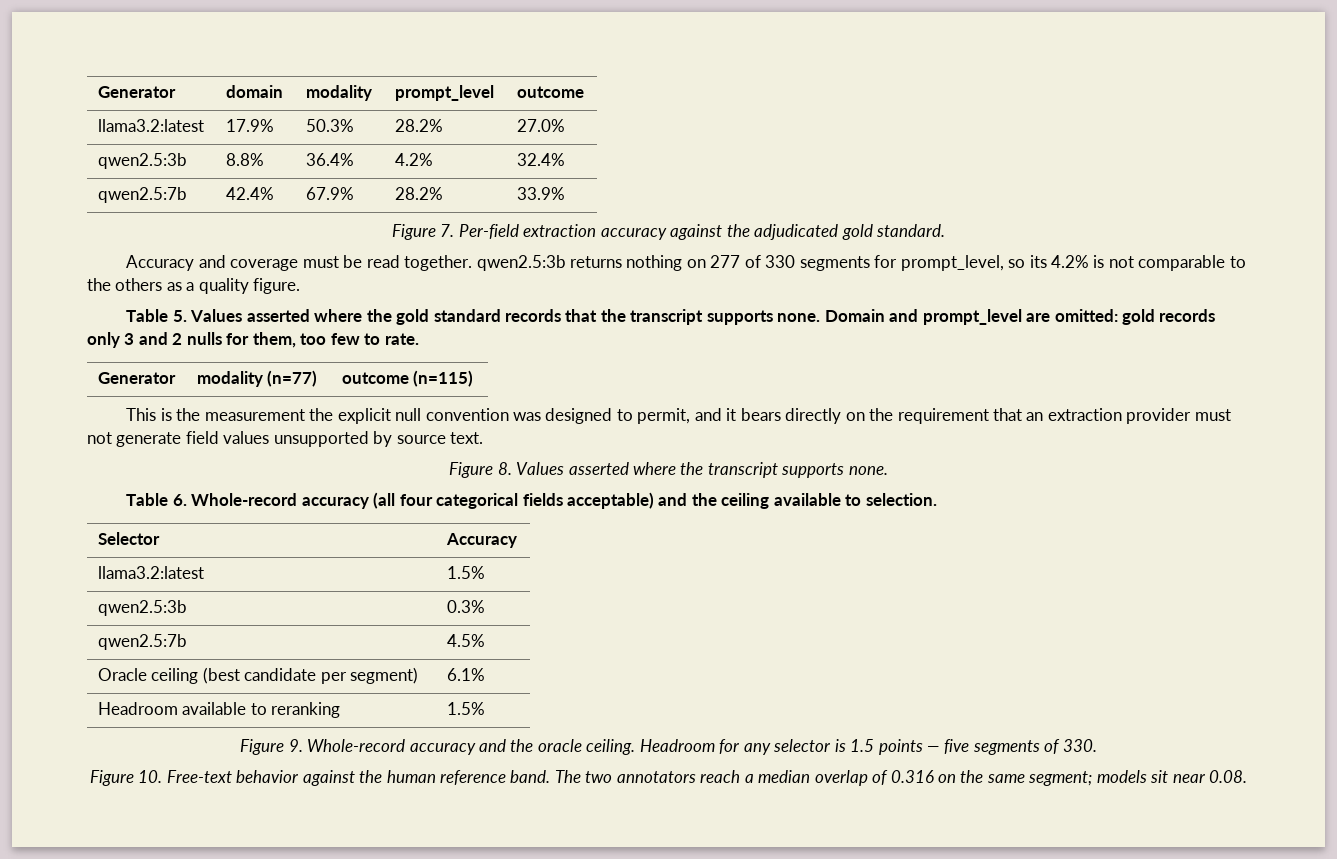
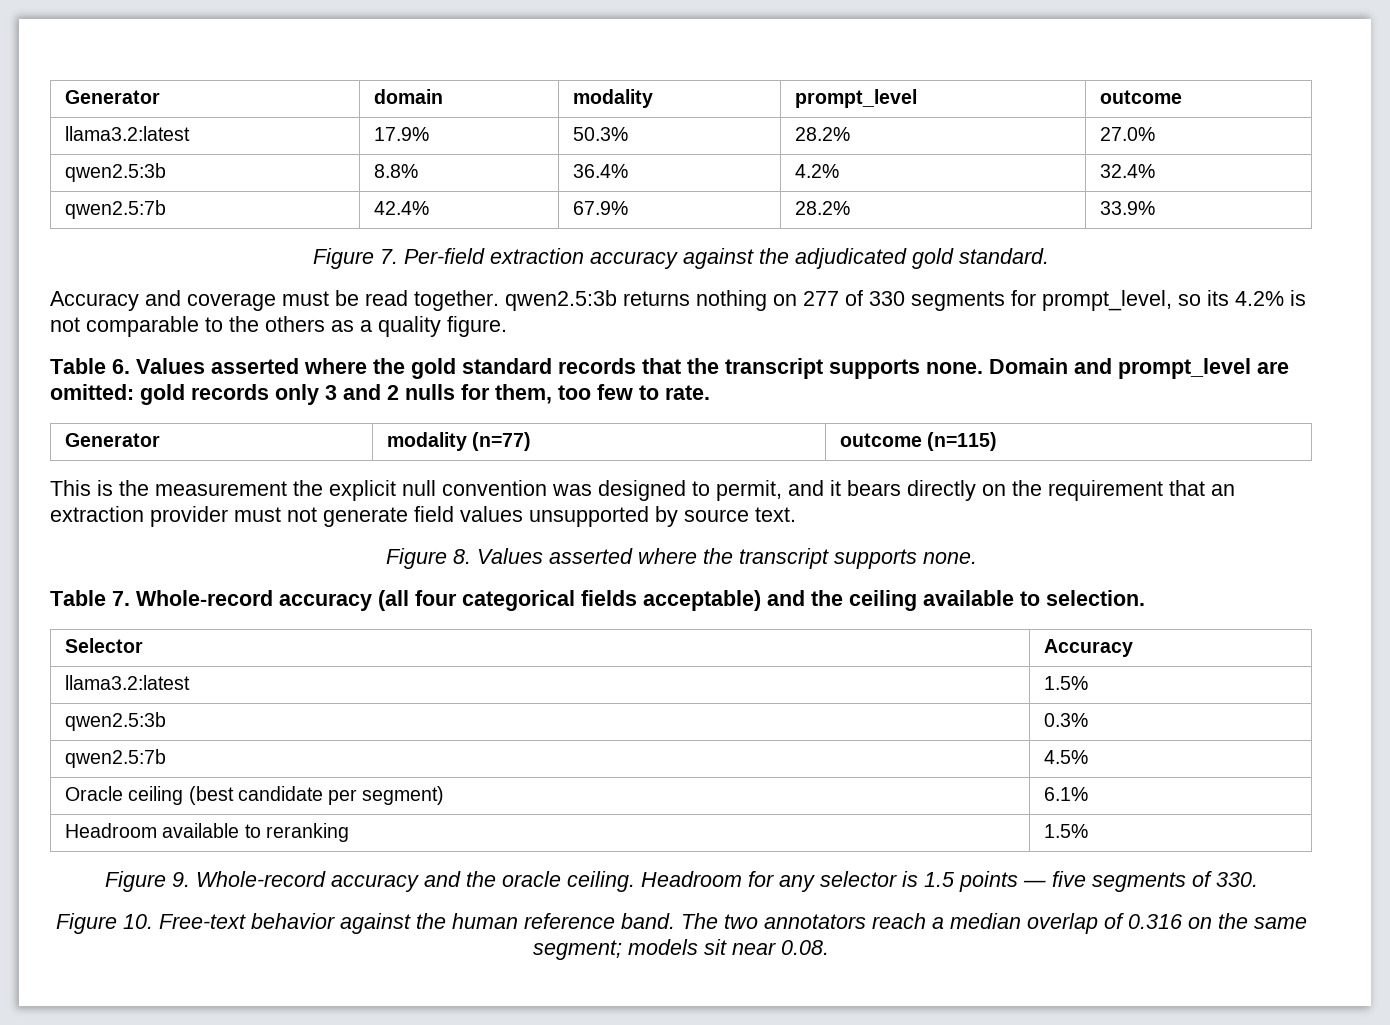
- Table 5. Values asserted where the gold standard records that the transcript supports none.
+ Table 6. Values asserted where the gold standard records that the transcript supports none.
- Table 6. Whole-record accuracy (all four categorical fields acceptable) and the ceiling available to selection.
+ Table 7. Whole-record accuracy (all four categorical fields acceptable) and the ceiling available to selection.

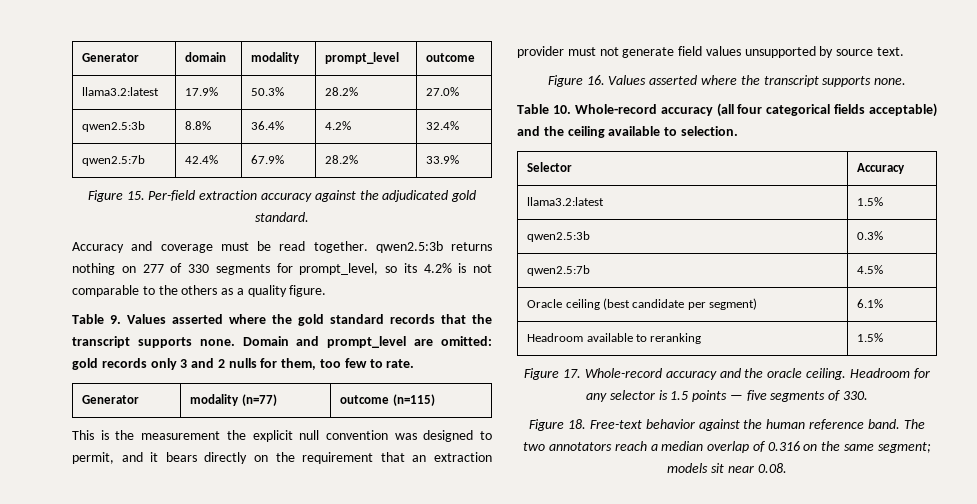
- Figure 7. Per-field extraction accuracy against the adjudicated gold standard.
+ Figure 15. Per-field extraction accuracy against the adjudicated gold standard.
- Table 6. Values asserted where the gold standard records that the transcript supports none.
+ Table 9. Values asserted where the gold standard records that the transcript supports none.
- Figure 8. Values asserted where the transcript supports none.
+ Figure 16. Values asserted where the transcript supports none.
- Table 7. Whole-record accuracy (all four categorical fields acceptable) and the ceiling available to selection.
+ Table 10. Whole-record accuracy (all four categorical fields acceptable) and the ceiling available to selection.
- Figure 9. Whole-record accuracy and the oracle ceiling.
+ Figure 17. Whole-record accuracy and the oracle ceiling.
- Figure 10. Free-text behavior against the human reference band.
+ Figure 18. Free-text behavior against the human reference band.

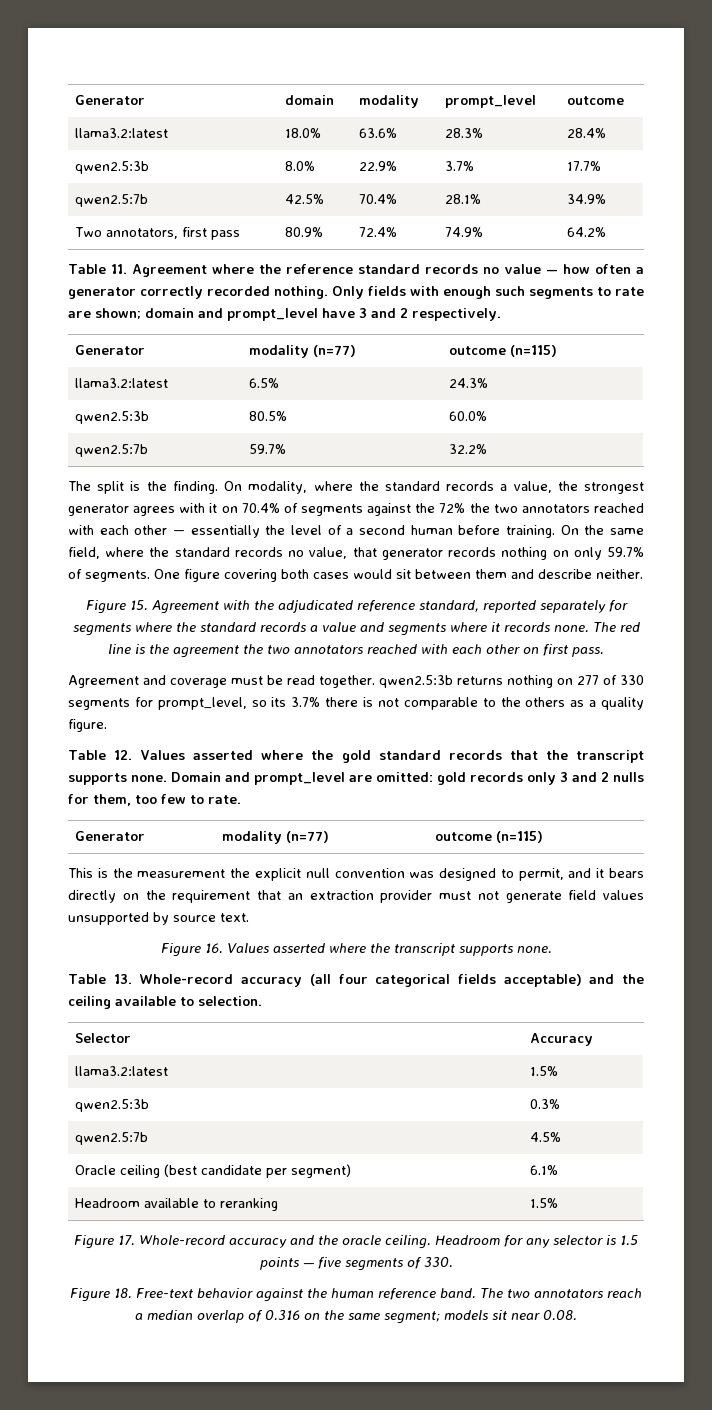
- llama3.2:latest | 17.9% | 50.3% | 28.2% | 27.0%
- qwen2.5:3b | 8.8% | 36.4% | 4.2% | 32.4%
- qwen2.5:7b | 42.4% | 67.9% | 28.2% | 33.9%
- Figure 15. Per-field extraction accuracy against the adjudicated gold standard.
- Accuracy and coverage must be read together. qwen2.5:3b returns nothing on 277 of 330 segments for prompt_level, so its 4.2% is not comparable to the others as a quality figure.
+ llama3.2:latest | 18.0% | 63.6% | 28.3% | 28.4%
+ qwen2.5:3b | 8.0% | 22.9% | 3.7% | 17.7%
+ qwen2.5:7b | 42.5% | 70.4% | 28.1% | 34.9%
+ Two annotators, first pass | 80.9% | 72.4% | 74.9% | 64.2%
+ Table 11. Agreement where the reference standard records no value — how often a generator correctly recorded nothing. Only fields with enough such segments to rate are shown; domain and prompt_level have 3 and 2 respectively.
+ Generator | modality (n=77) | outcome (n=115)
+ llama3.2:latest | 6.5% | 24.3%
+ qwen2.5:3b | 80.5% | 60.0%
+ qwen2.5:7b | 59.7% | 32.2%
+ The split is the finding. On modality, where the standard records a value, the strongest generator agrees with it on 70.4% of segments against the 72% the two annotators reached with each other — essentially the level of a second human before training. On the same field, where the standard records no value, that generator records nothing on only 59.7% of segments. One figure covering both cases would sit between them and describe neither.
+ Figure 15. Agreement with the adjudicated reference standard, reported separately for segments where the standard records a value and segments where it records none. The red line is the agreement the two annotators reached with each other on first pass.
+ Agreement and coverage must be read together. qwen2.5:3b returns nothing on 277 of 330 segments for prompt_level, so its 3.7% there is not comparable to the others as a quality figure.
- Table 9. Values asserted where the gold standard records that the transcript supports none.
+ Table 12. Values asserted where the gold standard records that the transcript supports none.
- Table 10. Whole-record accuracy (all four categorical fields acceptable) and the ceiling available to selection.
+ Table 13. Whole-record accuracy (all four categorical fields acceptable) and the ceiling available to selection.

